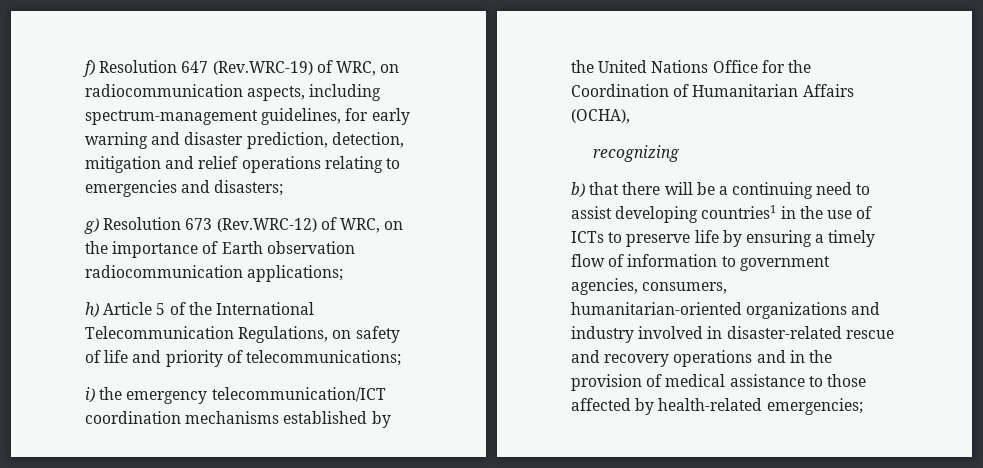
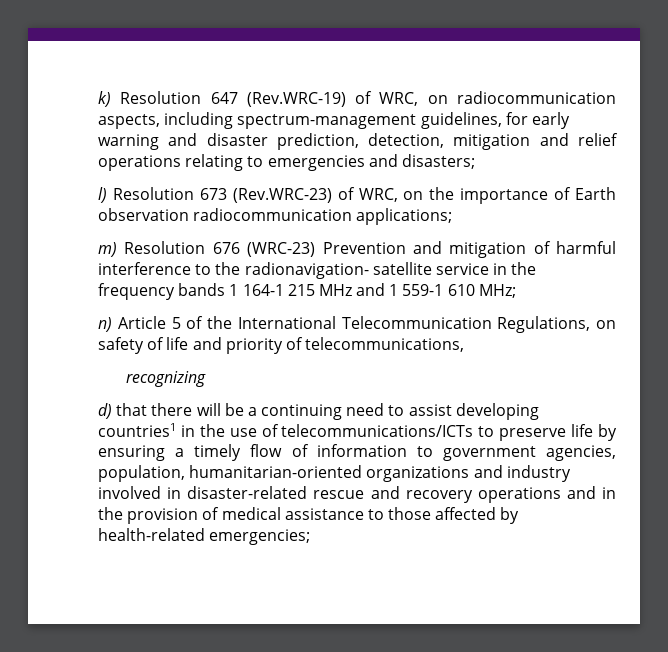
- f) Resolution 647 (Rev.WRC-19) of WRC, on radiocommunication aspects, including spectrum-management guidelines, for early warning and disaster prediction, detection, mitigation and relief operations relating to emergencies and disasters;
+ k) Resolution 647 (Rev.WRC-19) of WRC, on radiocommunication aspects, including spectrum-management guidelines, for early warning and disaster prediction, detection, mitigation and relief operations relating to emergencies and disasters;
- g) Resolution 673 (Rev.WRC-12) of WRC, on the importance of Earth observation radiocommunication applications;
+ l) Resolution 673 (Rev.WRC-23) of WRC, on the importance of Earth observation radiocommunication applications;
- h) Article 5 of the International Telecommunication Regulations, on safety of life and priority of telecommunications;
- i) the emergency telecommunication/ICT coordination mechanisms established by the United Nations Office for the Coordination of Humanitarian Affairs (OCHA),
+ m) Resolution 676 (WRC-23) Prevention and mitigation of harmful interference to the radionavigation- satellite service in the frequency bands 1 164-1 215 MHz and 1 559-1 610 MHz;
+ n) Article 5 of the International Telecommunication Regulations, on safety of life and priority of telecommunications,
- b) that there will be a continuing need to assist developing countries1 in the use of ICTs to preserve life by ensuring a timely flow of information to government agencies, consumers, humanitarian-oriented organizations and industry involved in disaster-related rescue and recovery operations and in the provision of medical assistance to those affected by health-related emergencies;
+ d) that there will be a continuing need to assist developing countries1 in the use of telecommunications/ICTs to preserve life by ensuring a timely flow of information to government agencies, population, humanitarian-oriented organizations and industry involved in disaster-related rescue and recovery operations and in the provision of medical assistance to those affected by health-related emergencies;

